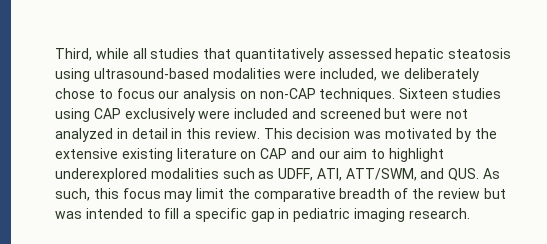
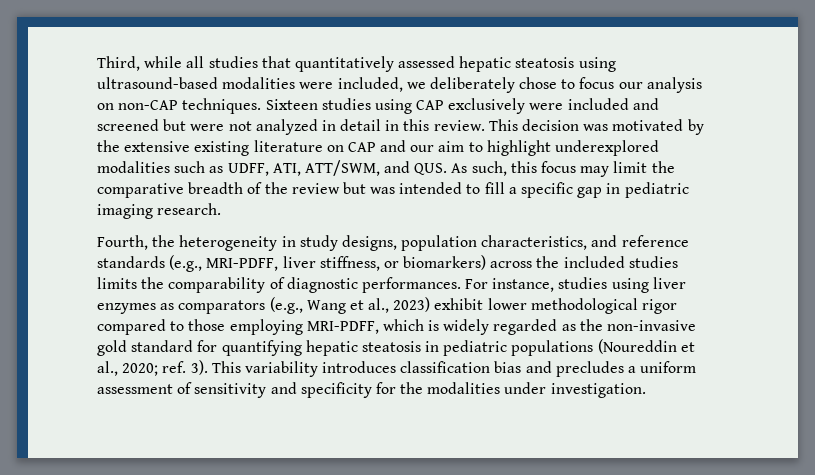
+ Fourth, the heterogeneity in study designs, population characteristics, and reference standards (e.g., MRI-PDFF, liver stiffness, or biomarkers) across the included studies limits the comparability of diagnostic performances. For instance, studies using liver enzymes as comparators (e.g., Wang et al., 2023) exhibit lower methodological rigor compared to those employing MRI-PDFF, which is widely regarded as the non-invasive gold standard for quantifying hepatic steatosis in pediatric populations (Noureddin et al., 2020; ref. 3). This variability introduces classification bias and precludes a uniform assessment of sensitivity and specificity for the modalities under investigation.

